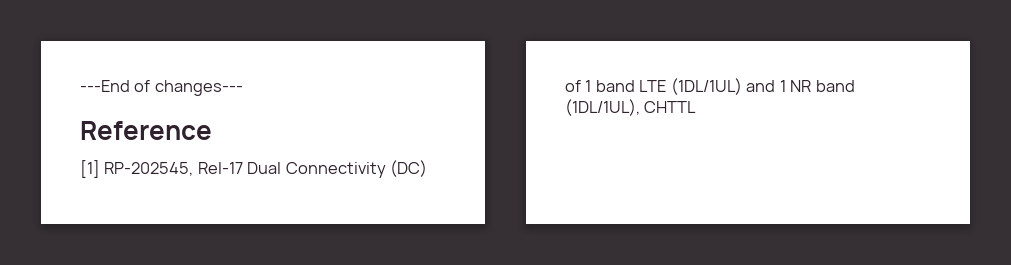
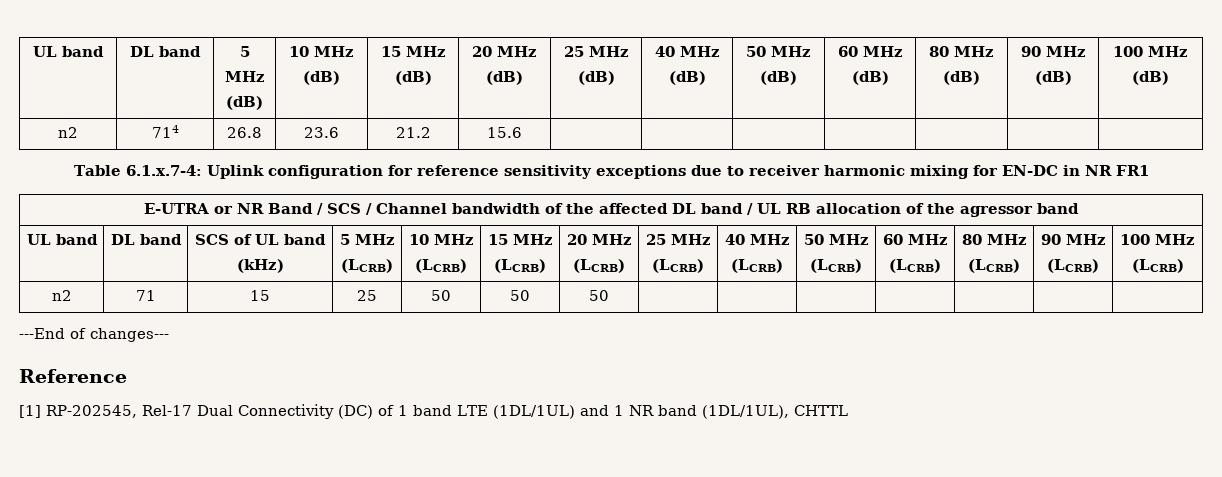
+ UL band | DL band | 5
+ MHz
+ (dB) | 10 MHz
+ (dB) | 15 MHz
+ (dB) | 20 MHz
+ (dB) | 25 MHz
+ (dB) | 40 MHz
+ (dB) | 50 MHz
+ (dB) | 60 MHz
+ (dB) | 80 MHz
+ (dB) | 90 MHz
+ (dB) | 100 MHz
+ (dB)
+ n2 | 714 | 26.8 | 23.6 | 21.2 | 15.6 | | | | | | |
+ Table 6.1.x.7-4: Uplink configuration for reference sensitivity exceptions due to receiver harmonic mixing for EN-DC in NR FR1
+ E-UTRA or NR Band / SCS / Channel bandwidth of the affected DL band / UL RB allocation of the agressor band
+ UL band | DL band | SCS of UL band
+ (kHz) | 5 MHz
+ (LCRB) | 10 MHz
+ (LCRB) | 15 MHz
+ (LCRB) | 20 MHz
+ (LCRB) | 25 MHz
+ (LCRB) | 40 MHz
+ (LCRB) | 50 MHz
+ (LCRB) | 60 MHz
+ (LCRB) | 80 MHz
+ (LCRB) | 90 MHz
+ (LCRB) | 100 MHz
+ (LCRB)
+ n2 | 71 | 15 | 25 | 50 | 50 | 50 | | | | | | |

